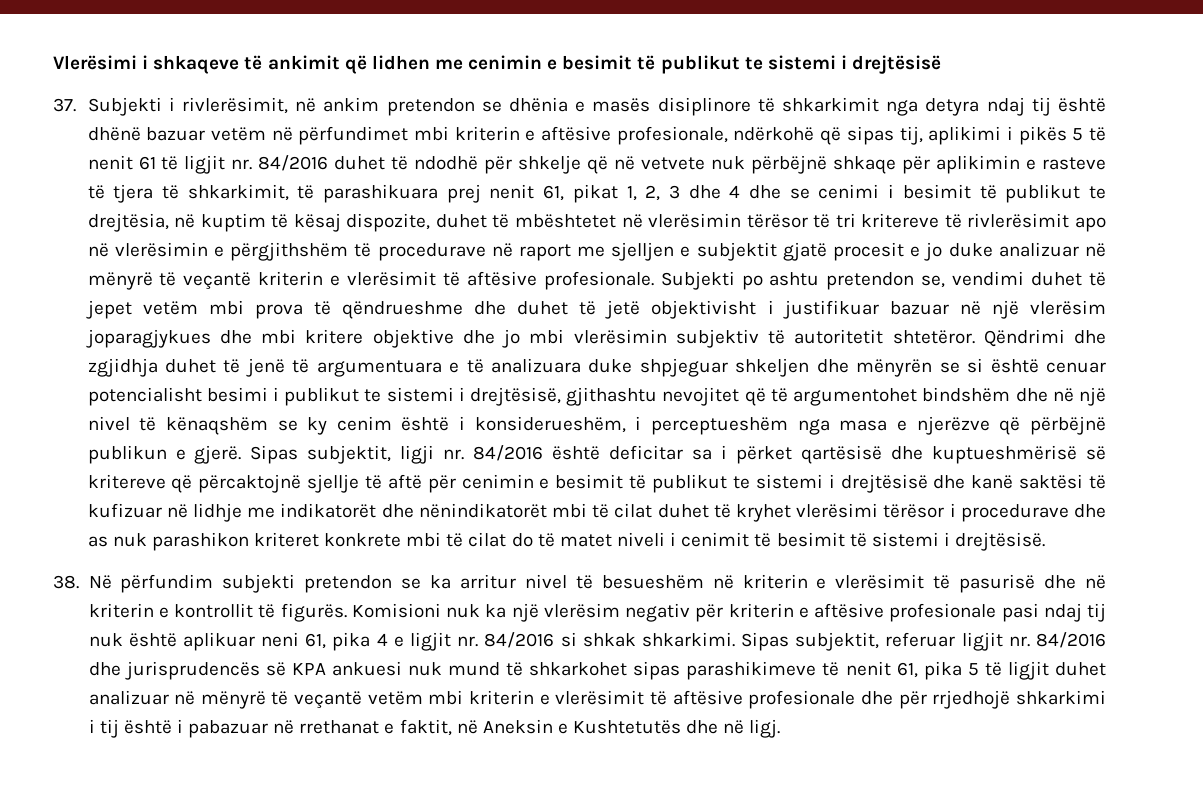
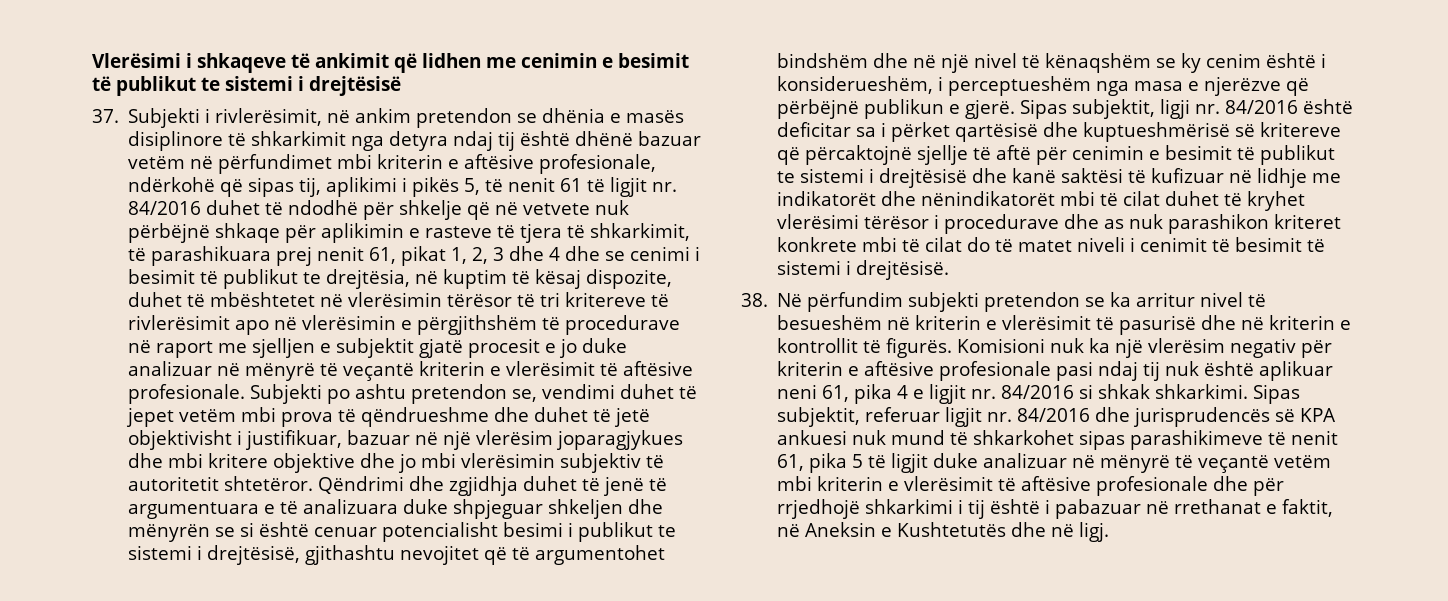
- 37. Subjekti i rivlerësimit, në ankim pretendon se dhënia e masës disiplinore të shkarkimit nga detyra ndaj tij është dhënë bazuar vetëm në përfundimet mbi kriterin e aftësive profesionale, ndërkohë që sipas tij, aplikimi i pikës 5 të nenit 61 të ligjit nr. 84/2016 duhet të ndodhë për shkelje që në vetvete nuk përbëjnë shkaqe për aplikimin e rasteve të tjera të shkarkimit, të parashikuara prej nenit 61, pikat 1, 2, 3 dhe 4 dhe se cenimi i besimit të publikut te drejtësia, në kuptim të kësaj dispozite, duhet të mbështetet në vlerësimin tërësor të tri kritereve të rivlerësimit apo në vlerësimin e përgjithshëm të procedurave në raport me sjelljen e subjektit gjatë procesit e jo duke analizuar në mënyrë të veçantë kriterin e vlerësimit të aftësive profesionale.
+ 37. Subjekti i rivlerësimit, në ankim pretendon se dhënia e masës disiplinore të shkarkimit nga detyra ndaj tij është dhënë bazuar vetëm në përfundimet mbi kriterin e aftësive profesionale, ndërkohë që sipas tij, aplikimi i pikës 5, të nenit 61 të ligjit nr. 84/2016 duhet të ndodhë për shkelje që në vetvete nuk përbëjnë shkaqe për aplikimin e rasteve të tjera të shkarkimit, të parashikuara prej nenit 61, pikat 1, 2, 3 dhe 4 dhe se cenimi i besimit të publikut te drejtësia, në kuptim të kësaj dispozite, duhet të mbështetet në vlerësimin tërësor të tri kritereve të rivlerësimit apo në vlerësimin e përgjithshëm të procedurave në raport me sjelljen e subjektit gjatë procesit e jo duke analizuar në mënyrë të veçantë kriterin e vlerësimit të aftësive profesionale.
- Subjekti po ashtu pretendon se, vendimi duhet të jepet vetëm mbi prova të qëndrueshme dhe duhet të jetë objektivisht i justifikuar bazuar në një vlerësim joparagjykues dhe mbi kritere objektive dhe jo mbi vlerësimin subjektiv të autoritetit shtetëror.
+ Subjekti po ashtu pretendon se, vendimi duhet të jepet vetëm mbi prova të qëndrueshme dhe duhet të jetë objektivisht i justifikuar, bazuar në një vlerësim joparagjykues dhe mbi kritere objektive dhe jo mbi vlerësimin subjektiv të autoritetit shtetëror.
- Sipas subjektit, referuar ligjit nr. 84/2016 dhe jurisprudencës së KPA ankuesi nuk mund të shkarkohet sipas parashikimeve të nenit 61, pika 5 të ligjit duhet analizuar në mënyrë të veçantë vetëm mbi kriterin e vlerësimit të aftësive profesionale dhe për rrjedhojë shkarkimi i tij është i pabazuar në rrethanat e faktit, në Aneksin e Kushtetutës dhe në ligj.
+ Sipas subjektit, referuar ligjit nr. 84/2016 dhe jurisprudencës së KPA ankuesi nuk mund të shkarkohet sipas parashikimeve të nenit 61, pika 5 të ligjit duke analizuar në mënyrë të veçantë vetëm mbi kriterin e vlerësimit të aftësive profesionale dhe për rrjedhojë shkarkimi i tij është i pabazuar në rrethanat e faktit, në Aneksin e Kushtetutës dhe në ligj.

